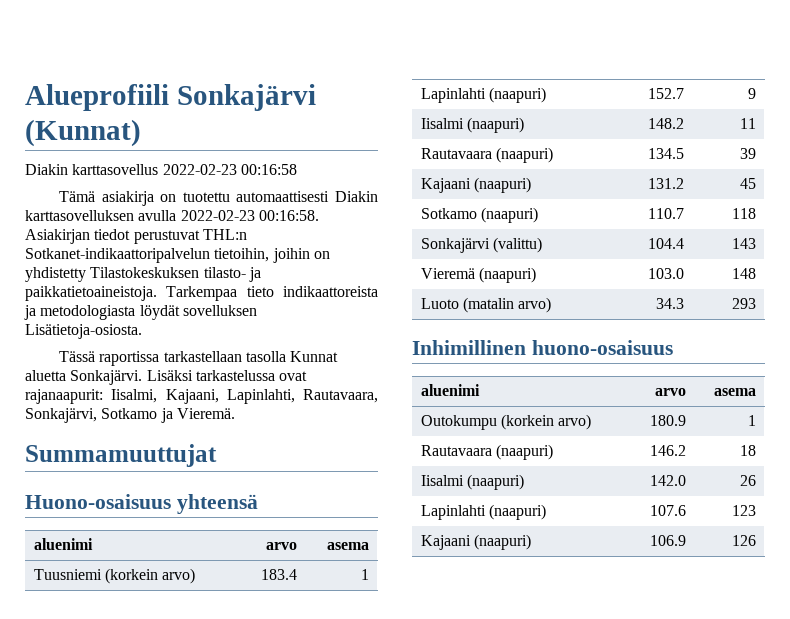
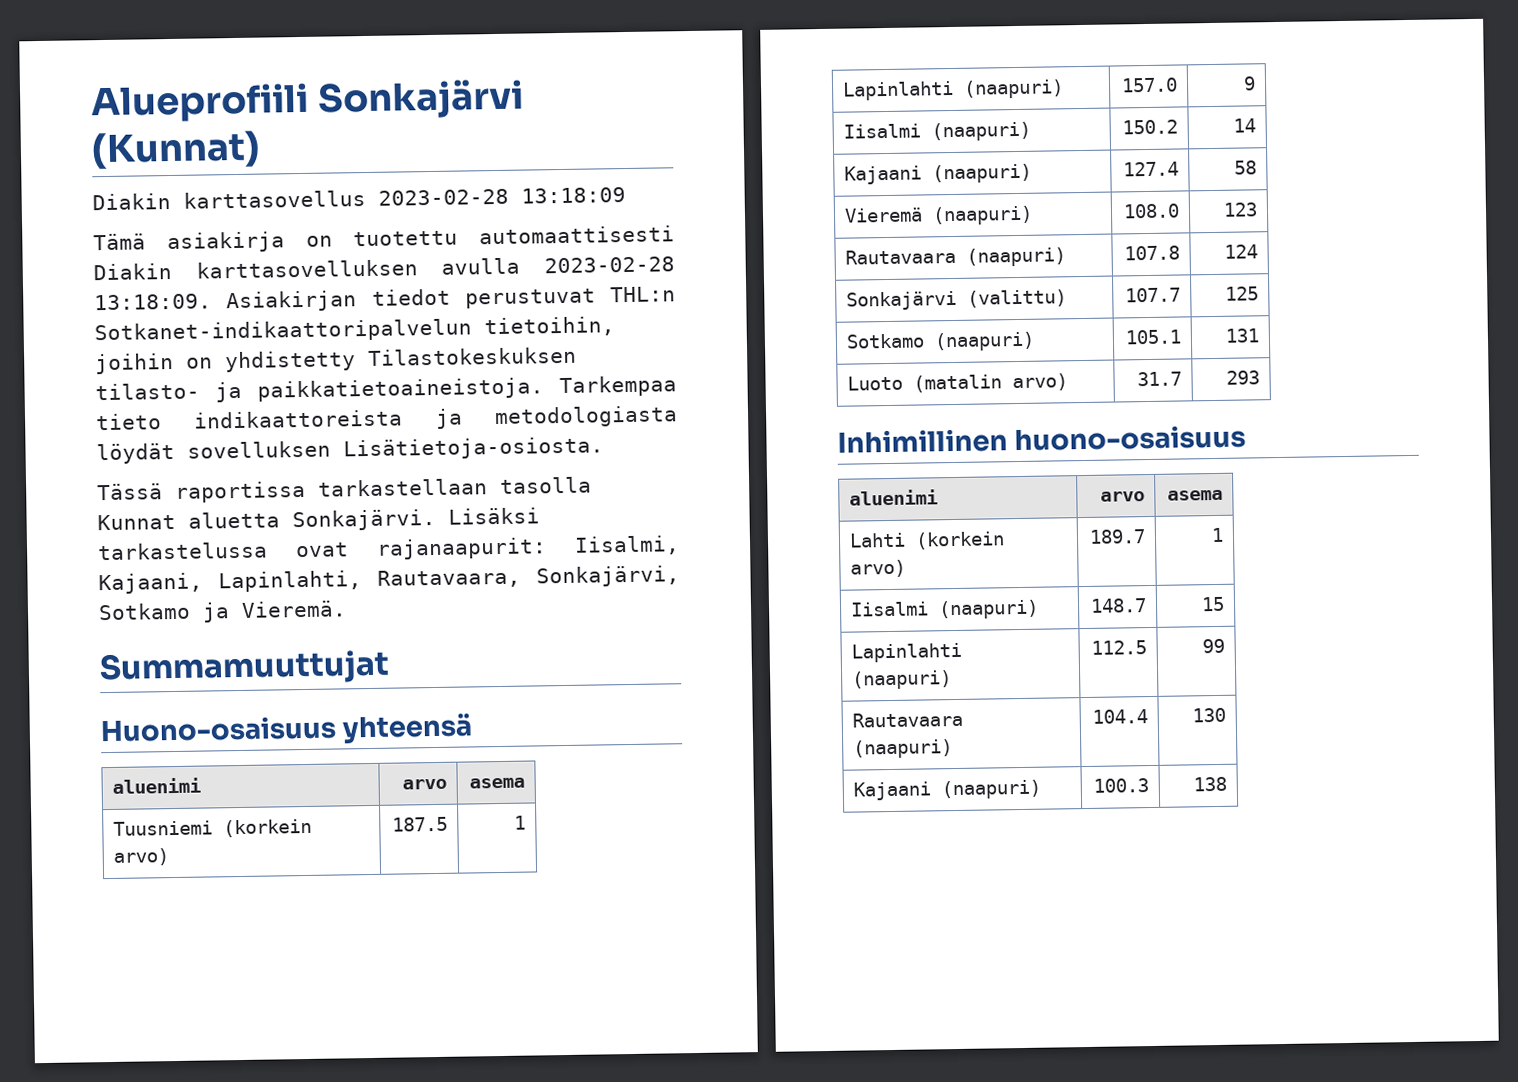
- Diakin karttasovellus 2022-02-23 00:16:58
+ Diakin karttasovellus 2023-02-28 13:18:09
- Tämä asiakirja on tuotettu automaattisesti Diakin karttasovelluksen avulla 2022-02-23 00:16:58.
+ Tämä asiakirja on tuotettu automaattisesti Diakin karttasovelluksen avulla 2023-02-28 13:18:09.
- Tuusniemi (korkein arvo) | 183.4 | 1
+ Tuusniemi (korkein arvo) | 187.5 | 1
- Lapinlahti (naapuri) | 152.7 | 9
+ Lapinlahti (naapuri) | 157.0 | 9
- Iisalmi (naapuri) | 148.2 | 11
- Rautavaara (naapuri) | 134.5 | 39
- Kajaani (naapuri) | 131.2 | 45
- Sotkamo (naapuri) | 110.7 | 118
- Sonkajärvi (valittu) | 104.4 | 143
- Vieremä (naapuri) | 103.0 | 148
+ Iisalmi (naapuri) | 150.2 | 14
+ Kajaani (naapuri) | 127.4 | 58
+ Vieremä (naapuri) | 108.0 | 123
+ Rautavaara (naapuri) | 107.8 | 124
+ Sonkajärvi (valittu) | 107.7 | 125
+ Sotkamo (naapuri) | 105.1 | 131
- Luoto (matalin arvo) | 34.3 | 293
+ Luoto (matalin arvo) | 31.7 | 293
- Outokumpu (korkein arvo) | 180.9 | 1
- Rautavaara (naapuri) | 146.2 | 18
- Iisalmi (naapuri) | 142.0 | 26
- Lapinlahti (naapuri) | 107.6 | 123
- Kajaani (naapuri) | 106.9 | 126
+ Lahti (korkein arvo) | 189.7 | 1
+ Iisalmi (naapuri) | 148.7 | 15
+ Lapinlahti (naapuri) | 112.5 | 99
+ Rautavaara (naapuri) | 104.4 | 130
+ Kajaani (naapuri) | 100.3 | 138

